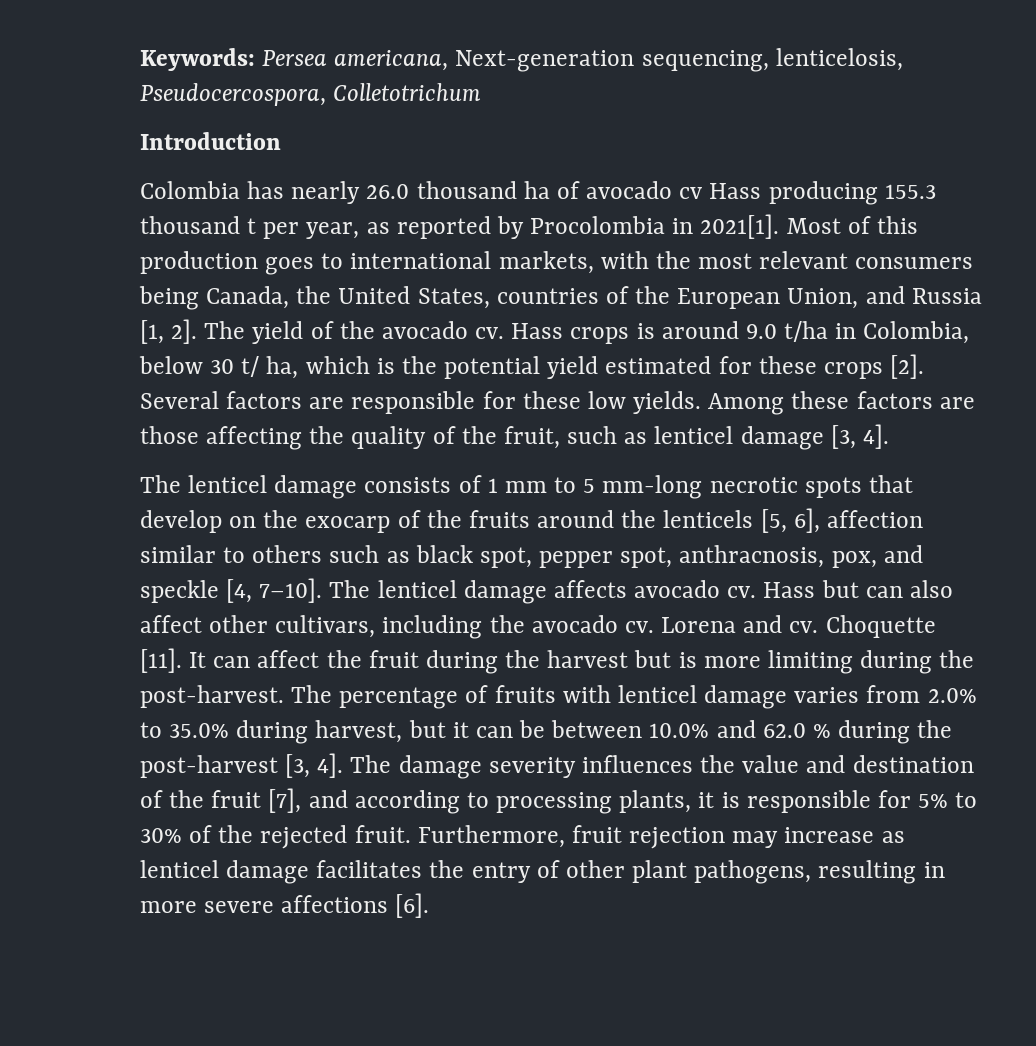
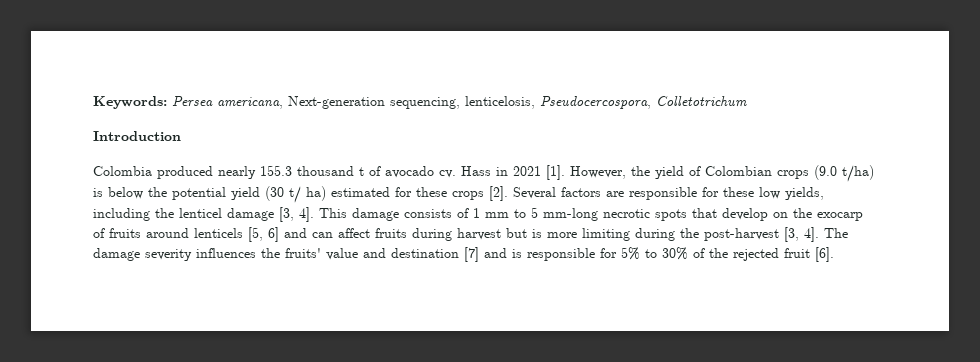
- Colombia has nearly 26.0 thousand ha of avocado cv Hass producing 155.3 thousand t per year, as reported by Procolombia in 2021[1]. Most of this production goes to international markets, with the most relevant consumers being Canada, the United States, countries of the European Union, and Russia [1, 2]. The yield of the avocado cv. Hass crops is around 9.0 t/ha in Colombia, below 30 t/ ha, which is the potential yield estimated for these crops [2].
+ Colombia produced nearly 155.3 thousand t of avocado cv. Hass in 2021 [1]. However, the yield of Colombian crops (9.0 t/ha) is below the potential yield (30 t/ ha) estimated for these crops [2].
- Several factors are responsible for these low yields. Among these factors are those affecting the quality of the fruit, such as lenticel damage [3, 4].
- The lenticel damage consists of 1 mm to 5 mm-long necrotic spots that develop on the exocarp of the fruits around the lenticels [5, 6], affection similar to others such as black spot, pepper spot, anthracnosis, pox, and speckle [4, 7–10]. The lenticel damage affects avocado cv. Hass but can also affect other cultivars, including the avocado cv. Lorena and cv. Choquette [11]. It can affect the fruit during the harvest but is more limiting during the post-harvest. The percentage of fruits with lenticel damage varies from 2.0% to 35.0% during harvest, but it can be between 10.0% and 62.0 % during the post-harvest [3, 4].
+ Several factors are responsible for these low yields, including the lenticel damage [3, 4]. This damage consists of 1 mm to 5 mm-long necrotic spots that develop on the exocarp of fruits around lenticels [5, 6] and can affect fruits during harvest but is more limiting during the post-harvest [3, 4].
- The damage severity influences the value and destination of the fruit [7], and according to processing plants, it is responsible for 5% to 30% of the rejected fruit. Furthermore, fruit rejection may increase as lenticel damage facilitates the entry of other plant pathogens, resulting in more severe affections [6].
+ The damage severity influences the fruits' value and destination [7] and is responsible for 5% to 30% of the rejected fruit [6].

